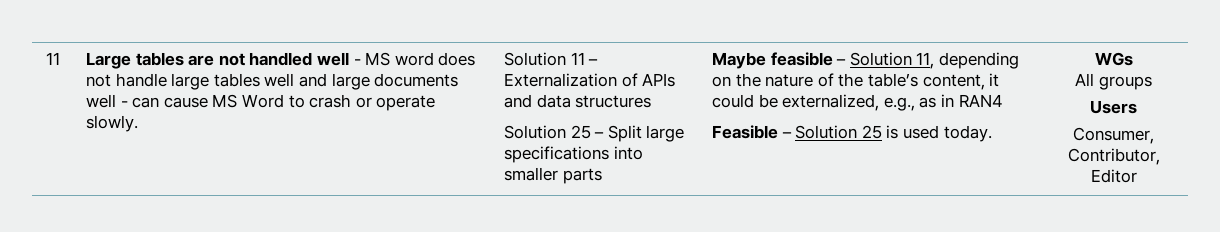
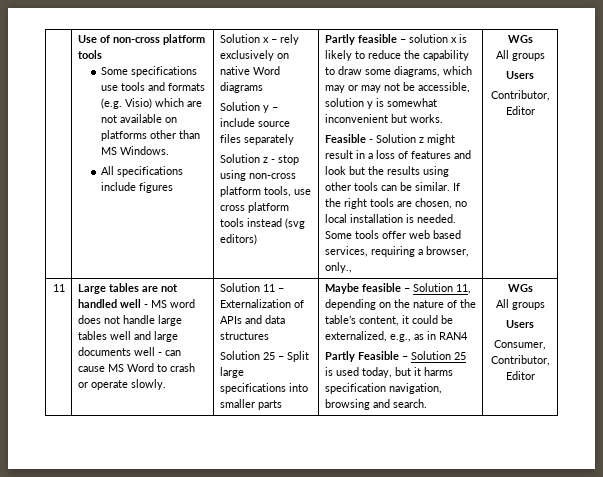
+ Use of non-cross platform tools
+ Some specifications use tools and formats (e.g. Visio) which are not available on platforms other than MS Windows.
+ All specifications include figures | Solution x – rely exclusively on native Word diagrams
+ Solution y – include source files separately
+ Solution z - stop using non-cross platform tools, use cross platform tools instead (svg editors) | Partly feasible – solution x is likely to reduce the capability to draw some diagrams, which may or may not be accessible, solution y is somewhat inconvenient but works.
+ Feasible - Solution z might result in a loss of features and look but the results using other tools can be similar. If the right tools are chosen, no local installation is needed. Some tools offer web based services, requiring a browser, only., | WGs
+ All groups
+ Users
+ Contributor, Editor
- Feasible – Solution 25 is used today.
+ Partly Feasible – Solution 25 is used today, but it harms specification navigation, browsing and search.

